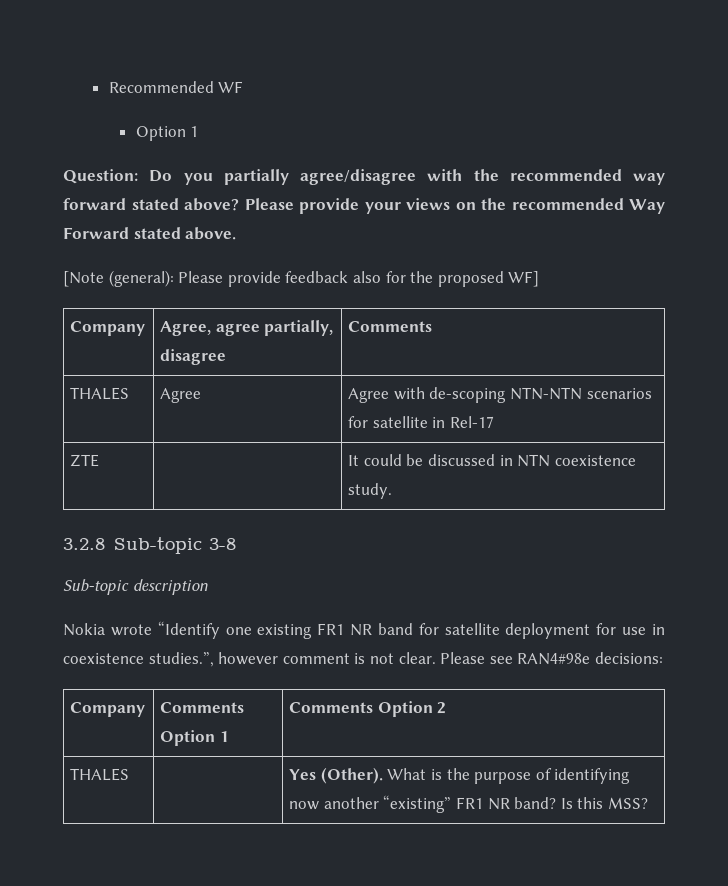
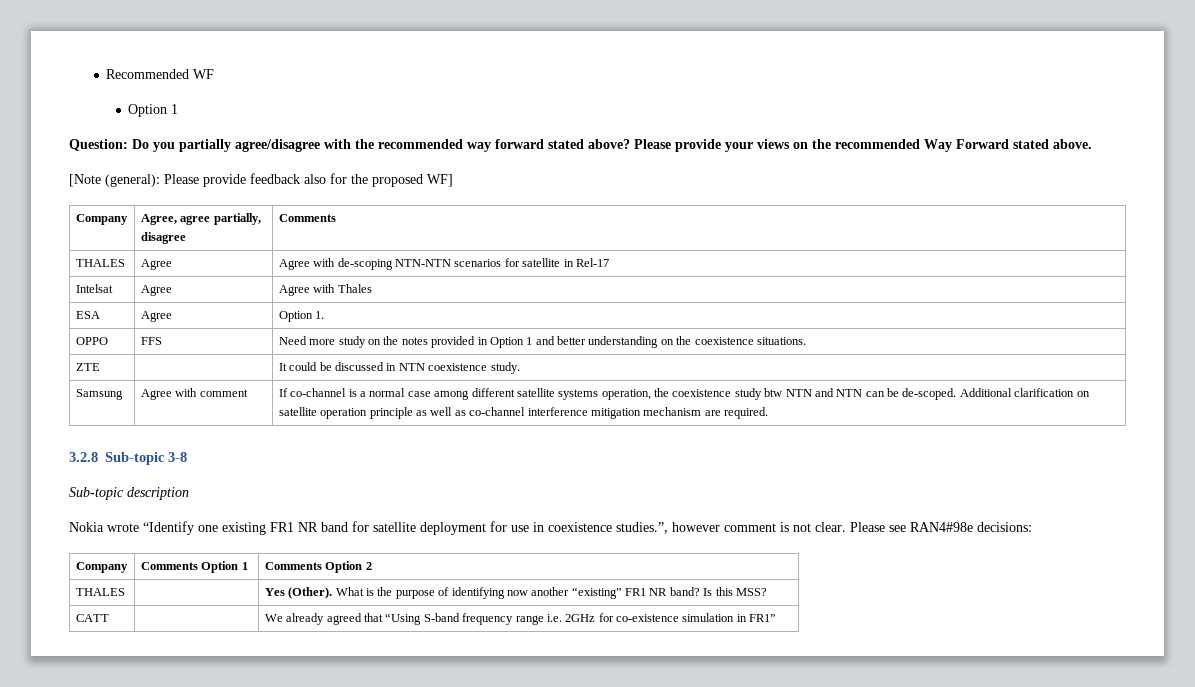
+ Intelsat | Agree | Agree with Thales
+ ESA | Agree | Option 1.
+ OPPO | FFS | Need more study on the notes provided in Option 1 and better understanding on the coexistence situations.
+ Samsung | Agree with comment | If co-channel is a normal case among different satellite systems operation, the coexistence study btw NTN and NTN can be de-scoped. Additional clarification on satellite operation principle as well as co-channel interference mitigation mechanism are required.
+ CATT | | We already agreed that “Using S-band frequency range i.e. 2GHz for co-existence simulation in FR1”

